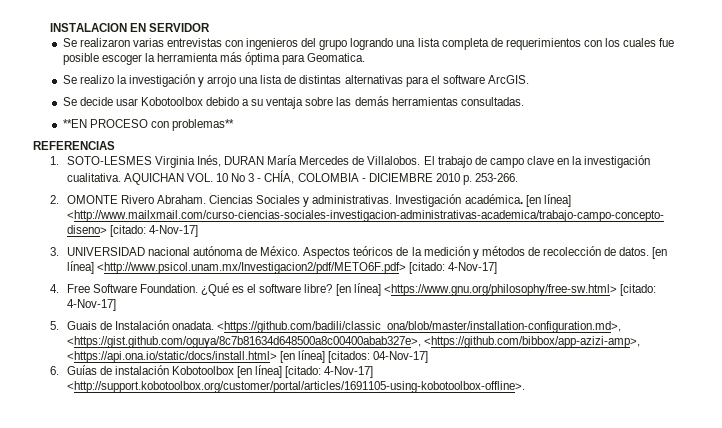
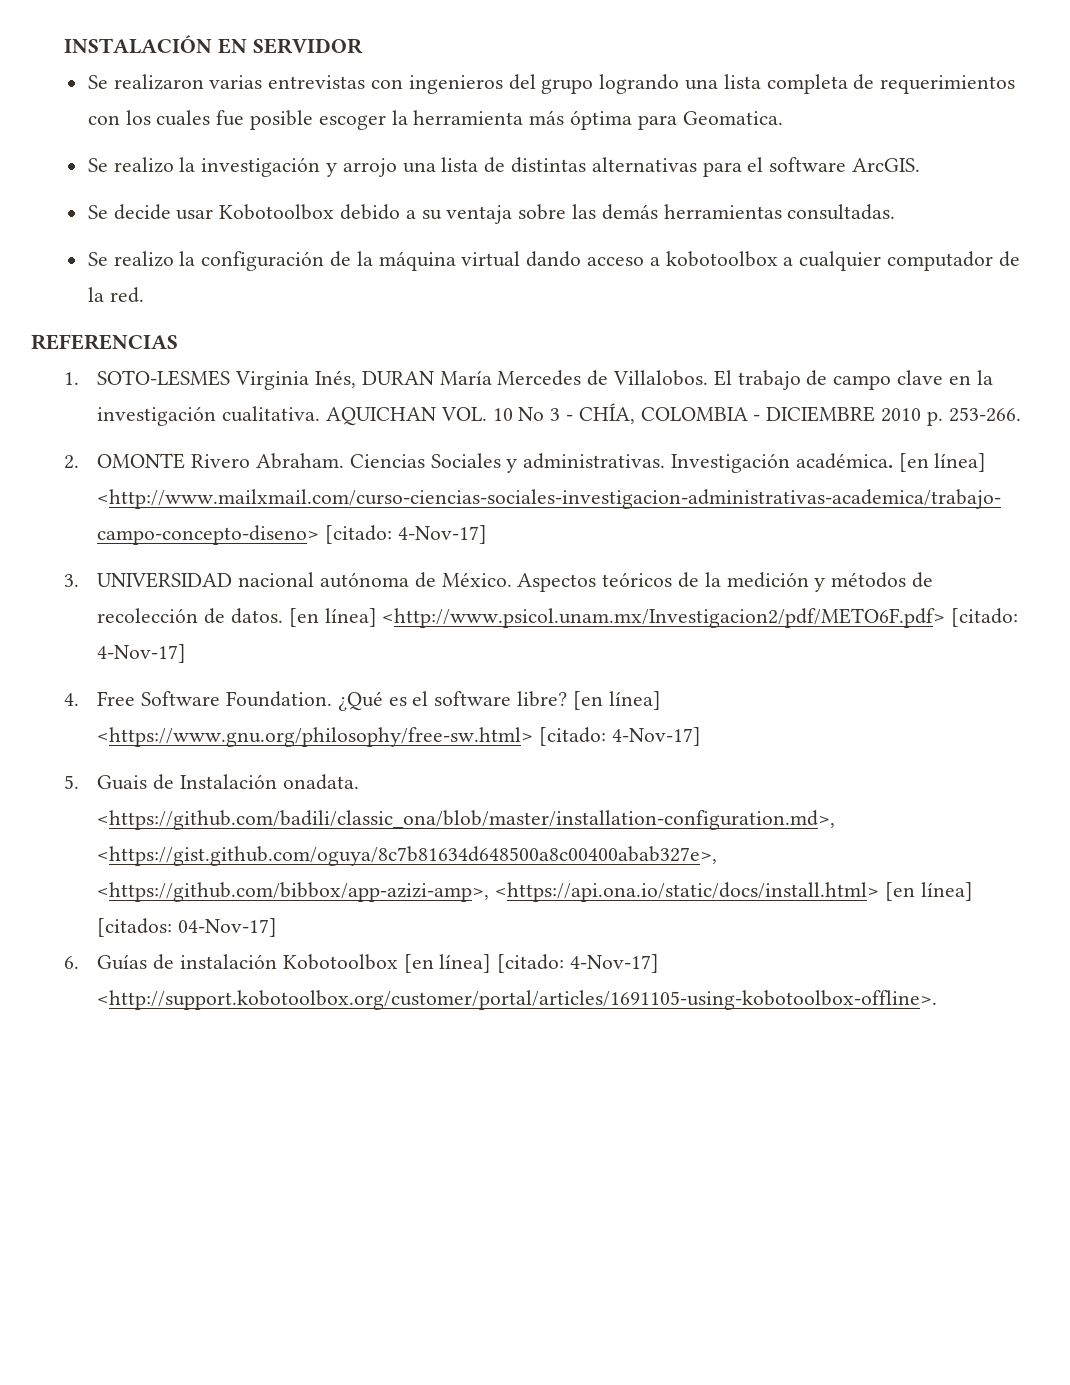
- INSTALACION EN SERVIDOR
+ INSTALACIÓN EN SERVIDOR
- **EN PROCESO con problemas**
+ Se realizo la configuración de la máquina virtual dando acceso a kobotoolbox a cualquier computador de la red.

